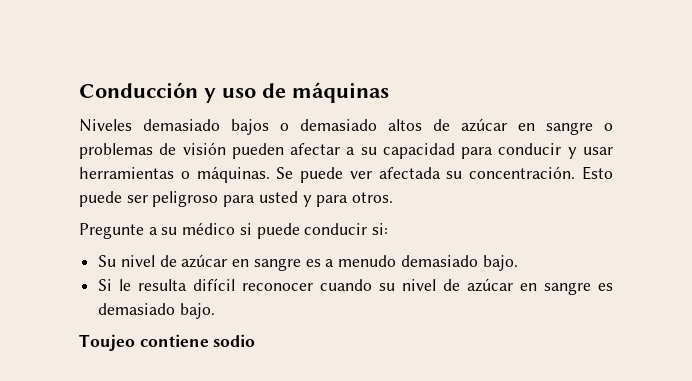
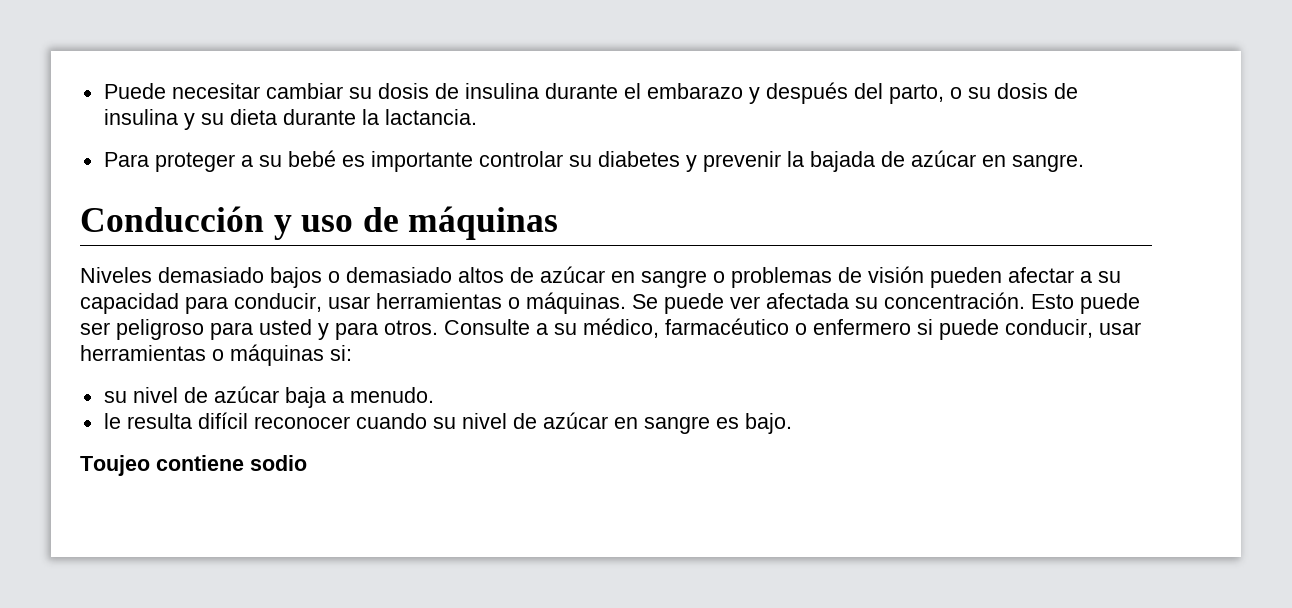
+ Puede necesitar cambiar su dosis de insulina durante el embarazo y después del parto, o su dosis de insulina y su dieta durante la lactancia.
+ Para proteger a su bebé es importante controlar su diabetes y prevenir la bajada de azúcar en sangre.
- Niveles demasiado bajos o demasiado altos de azúcar en sangre o problemas de visión pueden afectar a su capacidad para conducir y usar herramientas o máquinas.
+ Niveles demasiado bajos o demasiado altos de azúcar en sangre o problemas de visión pueden afectar a su capacidad para conducir, usar herramientas o máquinas.
- Esto puede ser peligroso para usted y para otros.
- Pregunte a su médico si puede conducir si:
+ Esto puede ser peligroso para usted y para otros. Consulte a su médico, farmacéutico o enfermero si puede conducir, usar herramientas o máquinas si:
- Su nivel de azúcar en sangre es a menudo demasiado bajo.
- Si le resulta difícil reconocer cuando su nivel de azúcar en sangre es demasiado bajo.
+ su nivel de azúcar baja a menudo.
+ le resulta difícil reconocer cuando su nivel de azúcar en sangre es bajo.

